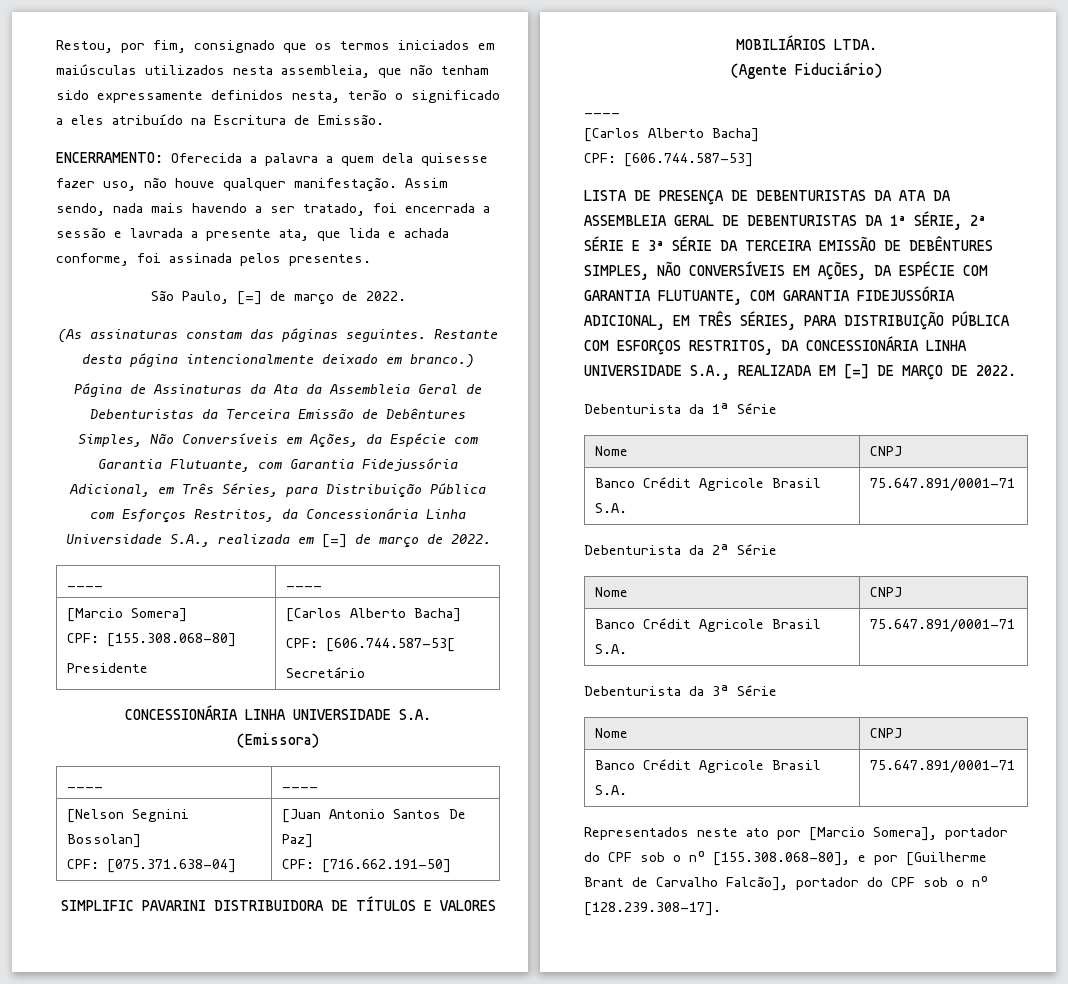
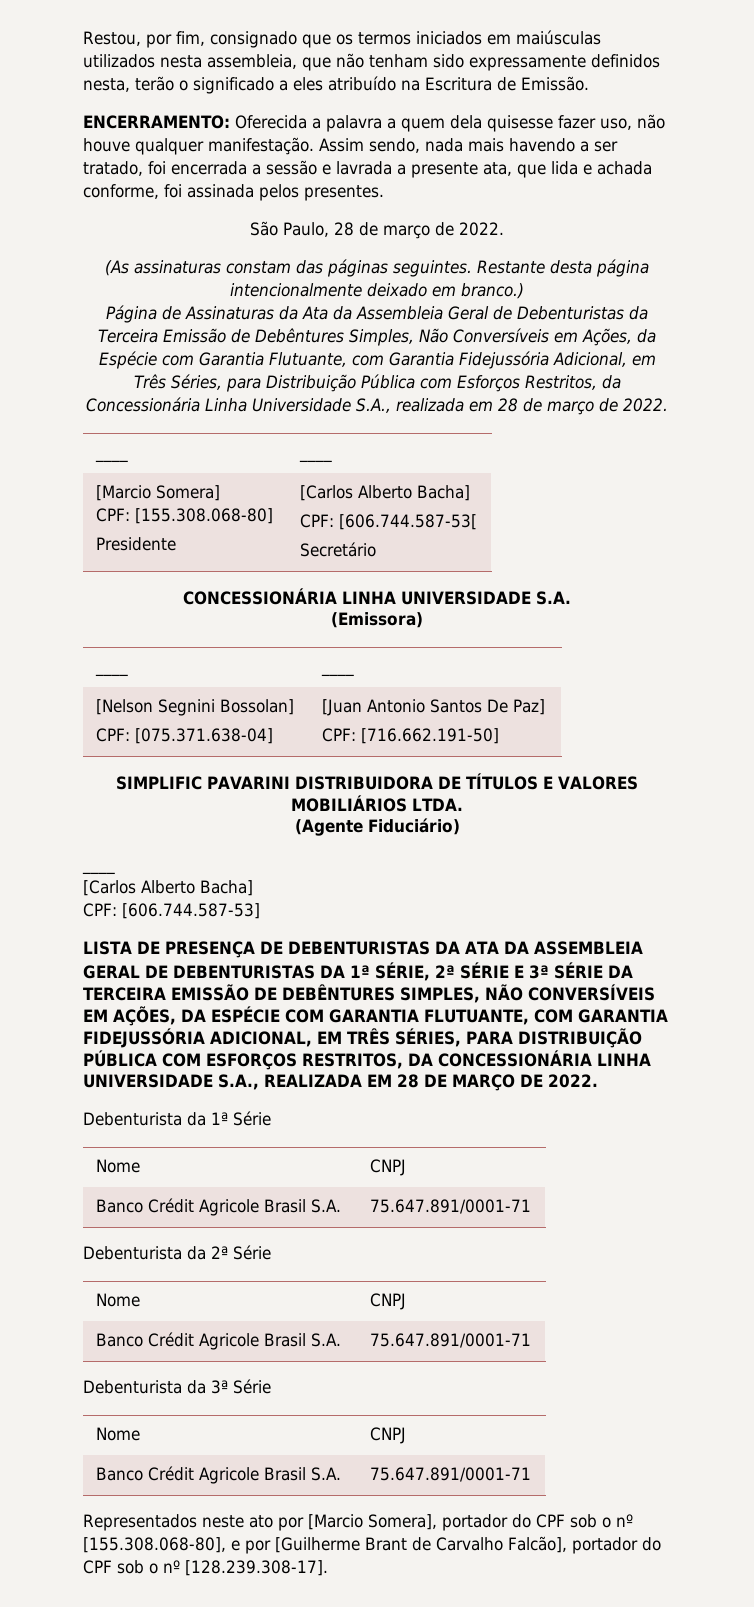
- São Paulo, [=] de março de 2022.
+ São Paulo, 28 de março de 2022.
- Página de Assinaturas da Ata da Assembleia Geral de Debenturistas da Terceira Emissão de Debêntures Simples, Não Conversíveis em Ações, da Espécie com Garantia Flutuante, com Garantia Fidejussória Adicional, em Três Séries, para Distribuição Pública com Esforços Restritos, da Concessionária Linha Universidade S.A., realizada em [=] de março de 2022.
+ Página de Assinaturas da Ata da Assembleia Geral de Debenturistas da Terceira Emissão de Debêntures Simples, Não Conversíveis em Ações, da Espécie com Garantia Flutuante, com Garantia Fidejussória Adicional, em Três Séries, para Distribuição Pública com Esforços Restritos, da Concessionária Linha Universidade S.A., realizada em 28 de março de 2022.
- LISTA DE PRESENÇA DE DEBENTURISTAS DA ATA DA ASSEMBLEIA GERAL DE DEBENTURISTAS DA 1ª SÉRIE, 2ª SÉRIE E 3ª SÉRIE DA TERCEIRA EMISSÃO DE DEBÊNTURES SIMPLES, NÃO CONVERSÍVEIS EM AÇÕES, DA ESPÉCIE COM GARANTIA FLUTUANTE, COM GARANTIA FIDEJUSSÓRIA ADICIONAL, EM TRÊS SÉRIES, PARA DISTRIBUIÇÃO PÚBLICA COM ESFORÇOS RESTRITOS, DA CONCESSIONÁRIA LINHA UNIVERSIDADE S.A., REALIZADA EM [=] DE MARÇO DE 2022.
+ LISTA DE PRESENÇA DE DEBENTURISTAS DA ATA DA ASSEMBLEIA GERAL DE DEBENTURISTAS DA 1ª SÉRIE, 2ª SÉRIE E 3ª SÉRIE DA TERCEIRA EMISSÃO DE DEBÊNTURES SIMPLES, NÃO CONVERSÍVEIS EM AÇÕES, DA ESPÉCIE COM GARANTIA FLUTUANTE, COM GARANTIA FIDEJUSSÓRIA ADICIONAL, EM TRÊS SÉRIES, PARA DISTRIBUIÇÃO PÚBLICA COM ESFORÇOS RESTRITOS, DA CONCESSIONÁRIA LINHA UNIVERSIDADE S.A., REALIZADA EM 28 DE MARÇO DE 2022.

